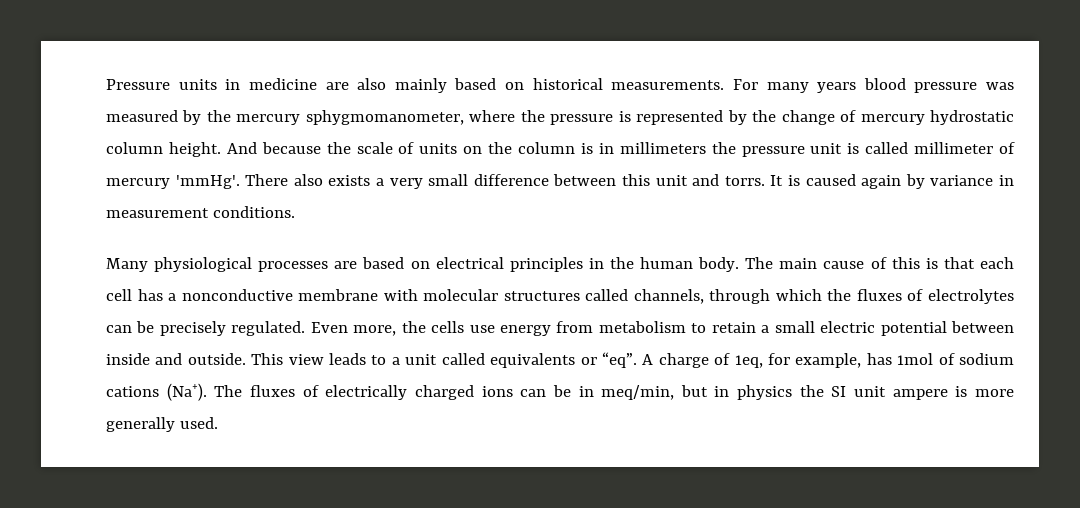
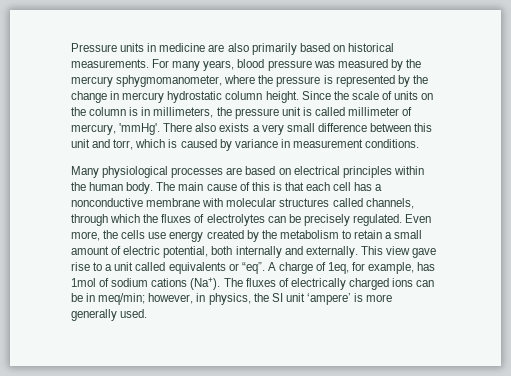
- Pressure units in medicine are also mainly based on historical measurements.
+ Pressure units in medicine are also primarily based on historical measurements.
- For many years blood pressure was measured by the mercury sphygmomanometer, where the pressure is represented by the change of mercury hydrostatic column height.
+ For many years, blood pressure was measured by the mercury sphygmomanometer, where the pressure is represented by the change in mercury hydrostatic column height.
- And because the scale of units on the column is in millimeters the pressure unit is called millimeter of mercury 'mmHg'.
+ Since the scale of units on the column is in millimeters, the pressure unit is called millimeter of mercury, 'mmHg'.
- There also exists a very small difference between this unit and torrs. It is caused again by variance in measurement conditions.
+ There also exists a very small difference between this unit and torr, which is caused by variance in measurement conditions.
- Many physiological processes are based on electrical principles in the human body.
+ Many physiological processes are based on electrical principles within the human body.
- Even more, the cells use energy from metabolism to retain a small electric potential between inside and outside. This view leads to a unit called equivalents or “eq”.
+ Even more, the cells use energy created by the metabolism to retain a small amount of electric potential, both internally and externally. This view gave rise to a unit called equivalents or “eq”.
- The fluxes of electrically charged ions can be in meq/min, but in physics the SI unit ampere is more generally used.
+ The fluxes of electrically charged ions can be in meq/min; however, in physics, the SI unit ‘ampere’ is more generally used.

